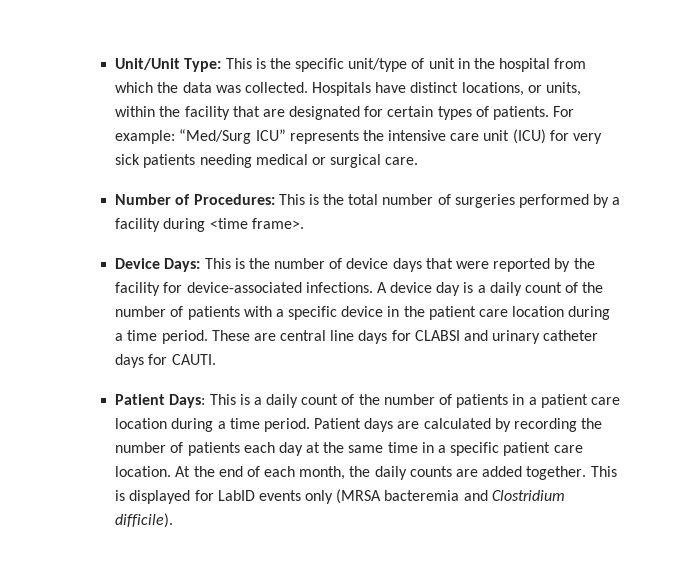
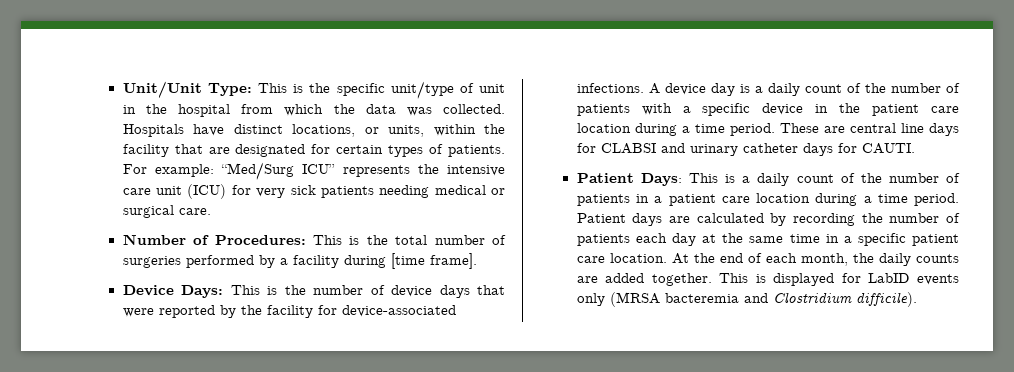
- Number of Procedures: This is the total number of surgeries performed by a facility during <time frame>.
+ Number of Procedures: This is the total number of surgeries performed by a facility during [time frame].

